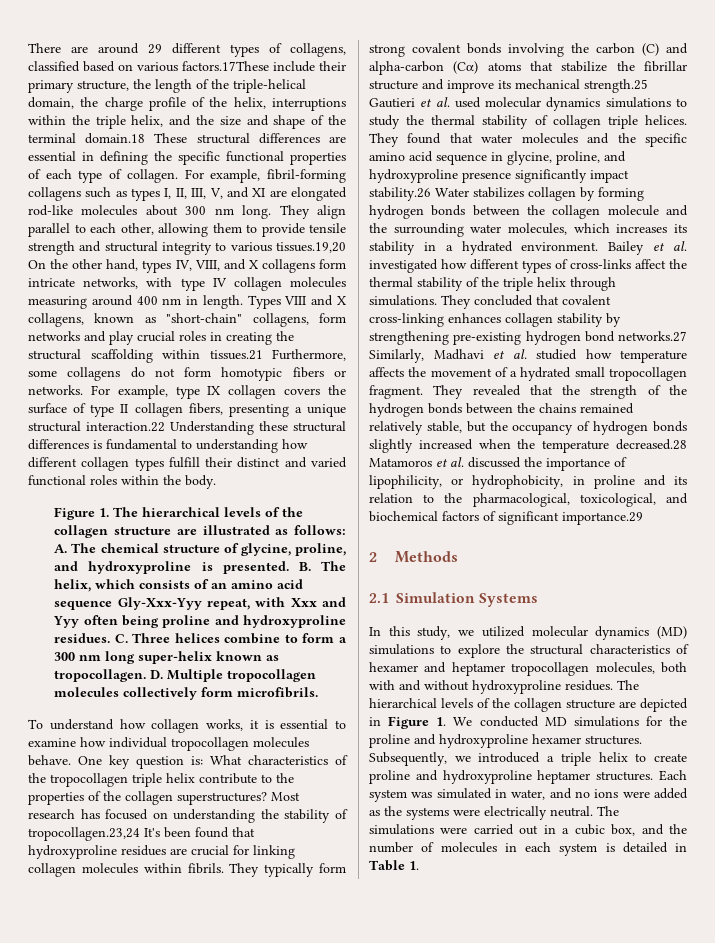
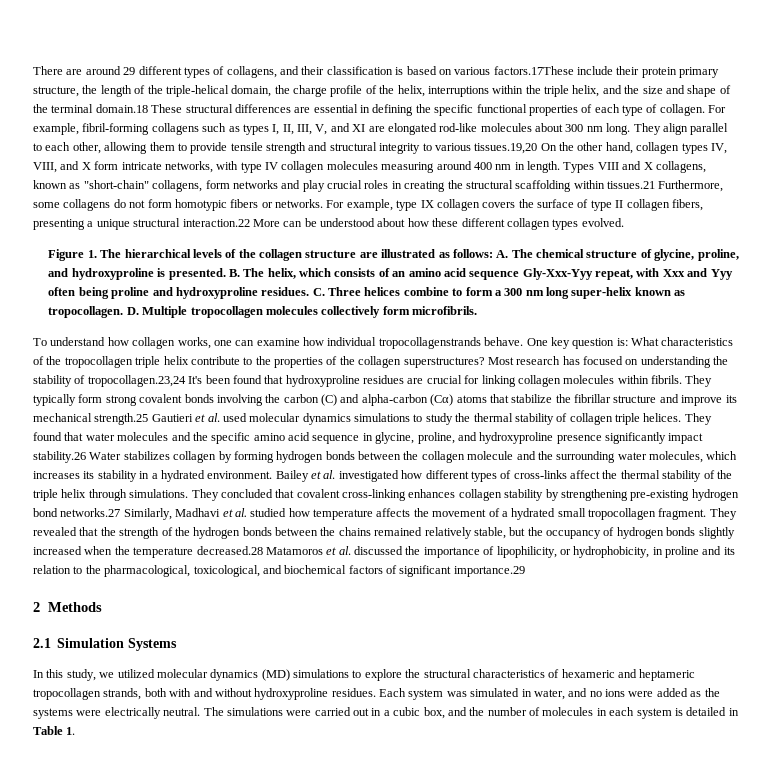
- There are around 29 different types of collagens, classified based on various factors.17These include their primary structure, the length of the triple-helical domain, the charge profile of the helix, interruptions within the triple helix, and the size and shape of the terminal domain.18 These structural differences are essential in defining the specific functional properties of each type of collagen.
+ There are around 29 different types of collagens, and their classification is based on various factors.17These include their protein primary structure, the length of the triple-helical domain, the charge profile of the helix, interruptions within the triple helix, and the size and shape of the terminal domain.18 These structural differences are essential in defining the specific functional properties of each type of collagen.
- They align parallel to each other, allowing them to provide tensile strength and structural integrity to various tissues.19,20 On the other hand, types IV, VIII, and X collagens form intricate networks, with type IV collagen molecules measuring around 400 nm in length.
+ They align parallel to each other, allowing them to provide tensile strength and structural integrity to various tissues.19,20 On the other hand, collagen types IV, VIII, and X form intricate networks, with type IV collagen molecules measuring around 400 nm in length.
- For example, type IX collagen covers the surface of type II collagen fibers, presenting a unique structural interaction.22 Understanding these structural differences is fundamental to understanding how different collagen types fulfill their distinct and varied functional roles within the body.
+ For example, type IX collagen covers the surface of type II collagen fibers, presenting a unique structural interaction.22 More can be understood about how these different collagen types evolved.
- To understand how collagen works, it is essential to examine how individual tropocollagen molecules behave.
+ To understand how collagen works, one can examine how individual tropocollagenstrands behave.
- In this study, we utilized molecular dynamics (MD) simulations to explore the structural characteristics of hexamer and heptamer tropocollagen molecules, both with and without hydroxyproline residues.
+ In this study, we utilized molecular dynamics (MD) simulations to explore the structural characteristics of hexameric and heptameric tropocollagen strands, both with and without hydroxyproline residues.
- The hierarchical levels of the collagen structure are depicted in Figure 1. We conducted MD simulations for the proline and hydroxyproline hexamer structures. Subsequently, we introduced a triple helix to create proline and hydroxyproline heptamer structures.

